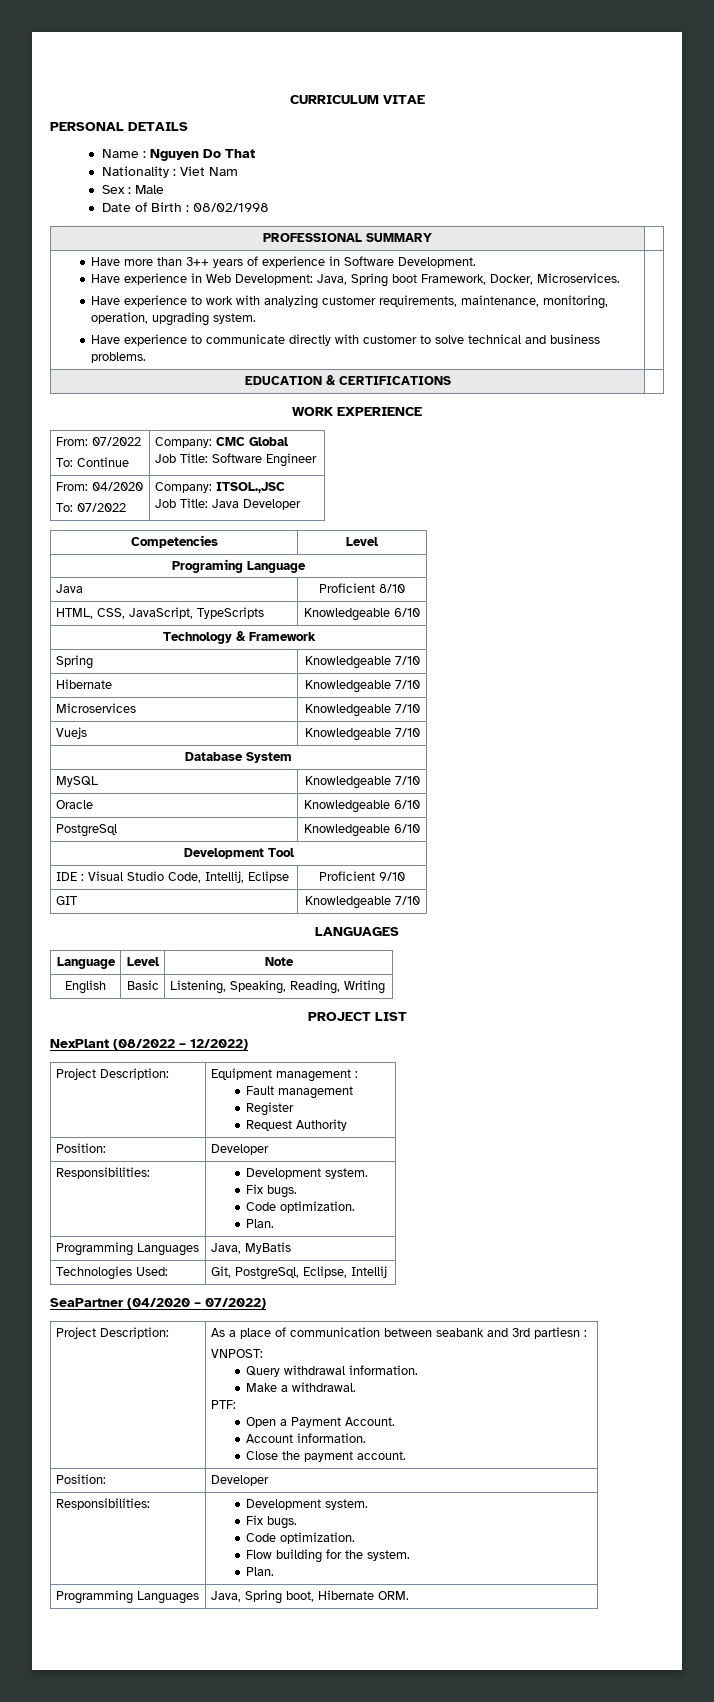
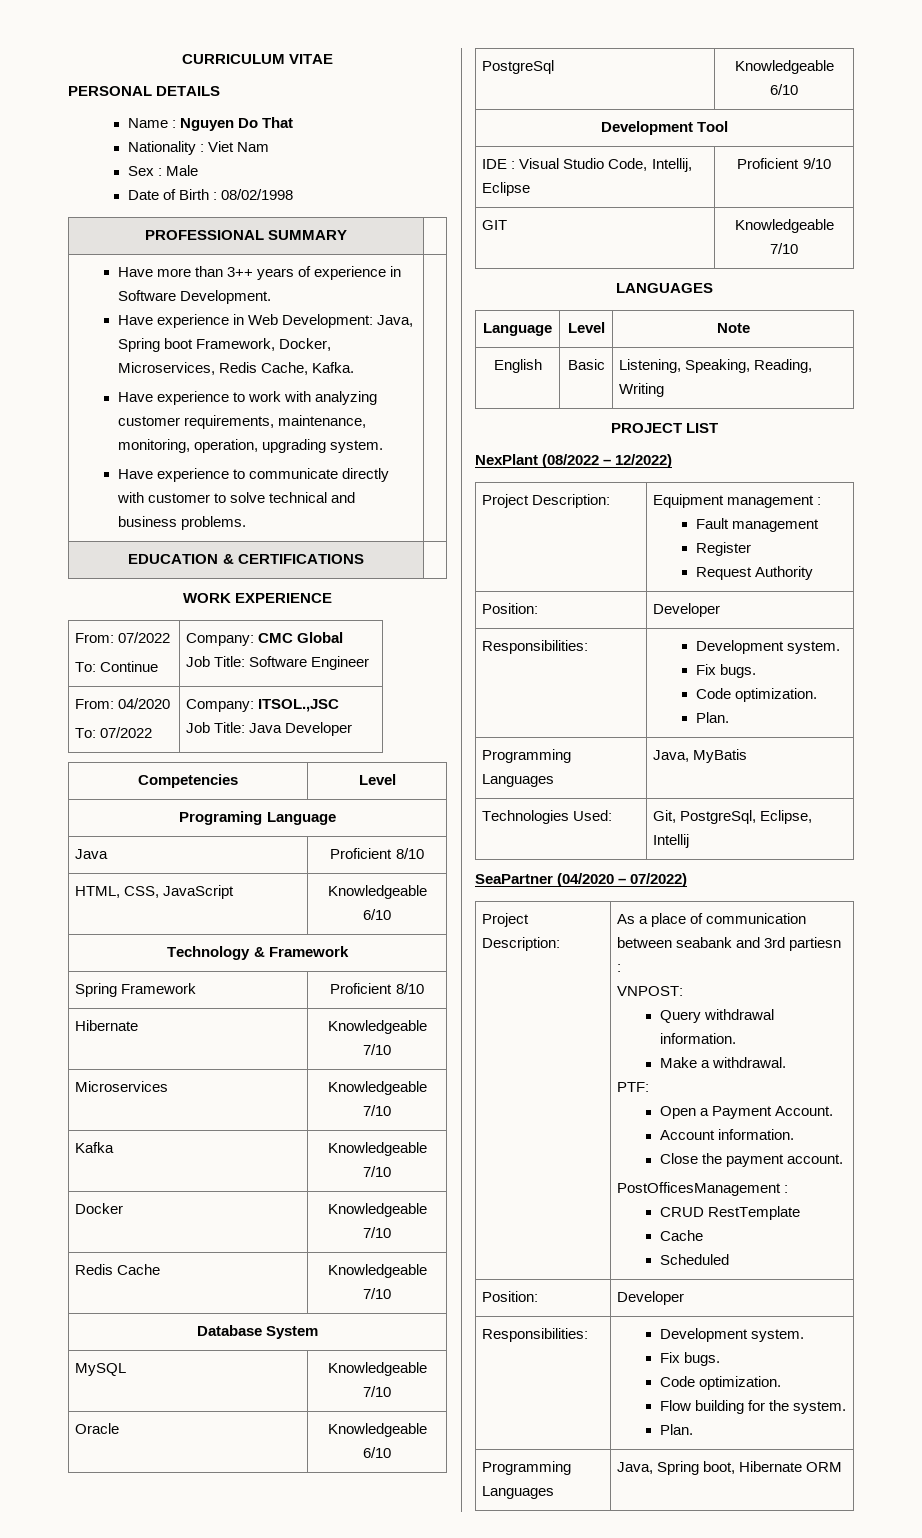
- Have experience in Web Development: Java, Spring boot Framework, Docker, Microservices.
+ Have experience in Web Development: Java, Spring boot Framework, Docker, Microservices, Redis Cache, Kafka.
- HTML, CSS, JavaScript, TypeScripts | Knowledgeable 6/10
+ HTML, CSS, JavaScript | Knowledgeable 6/10
- Spring | Knowledgeable 7/10
+ Spring Framework | Proficient 8/10
- Vuejs | Knowledgeable 7/10
+ Kafka | Knowledgeable 7/10
+ Docker | Knowledgeable 7/10
+ Redis Cache | Knowledgeable 7/10
  Project Description: | As a place of communication between seabank and 3rd partiesn :
  VNPOST:
  Query withdrawal information.
  Make a withdrawal.
  PTF:
  Open a Payment Account.
  Account information.
  Close the payment account.
+ PostOfficesManagement :
+ CRUD RestTemplate
+ Cache
+ Scheduled
- Programming Languages | Java, Spring boot, Hibernate ORM.
+ Programming Languages | Java, Spring boot, Hibernate ORM

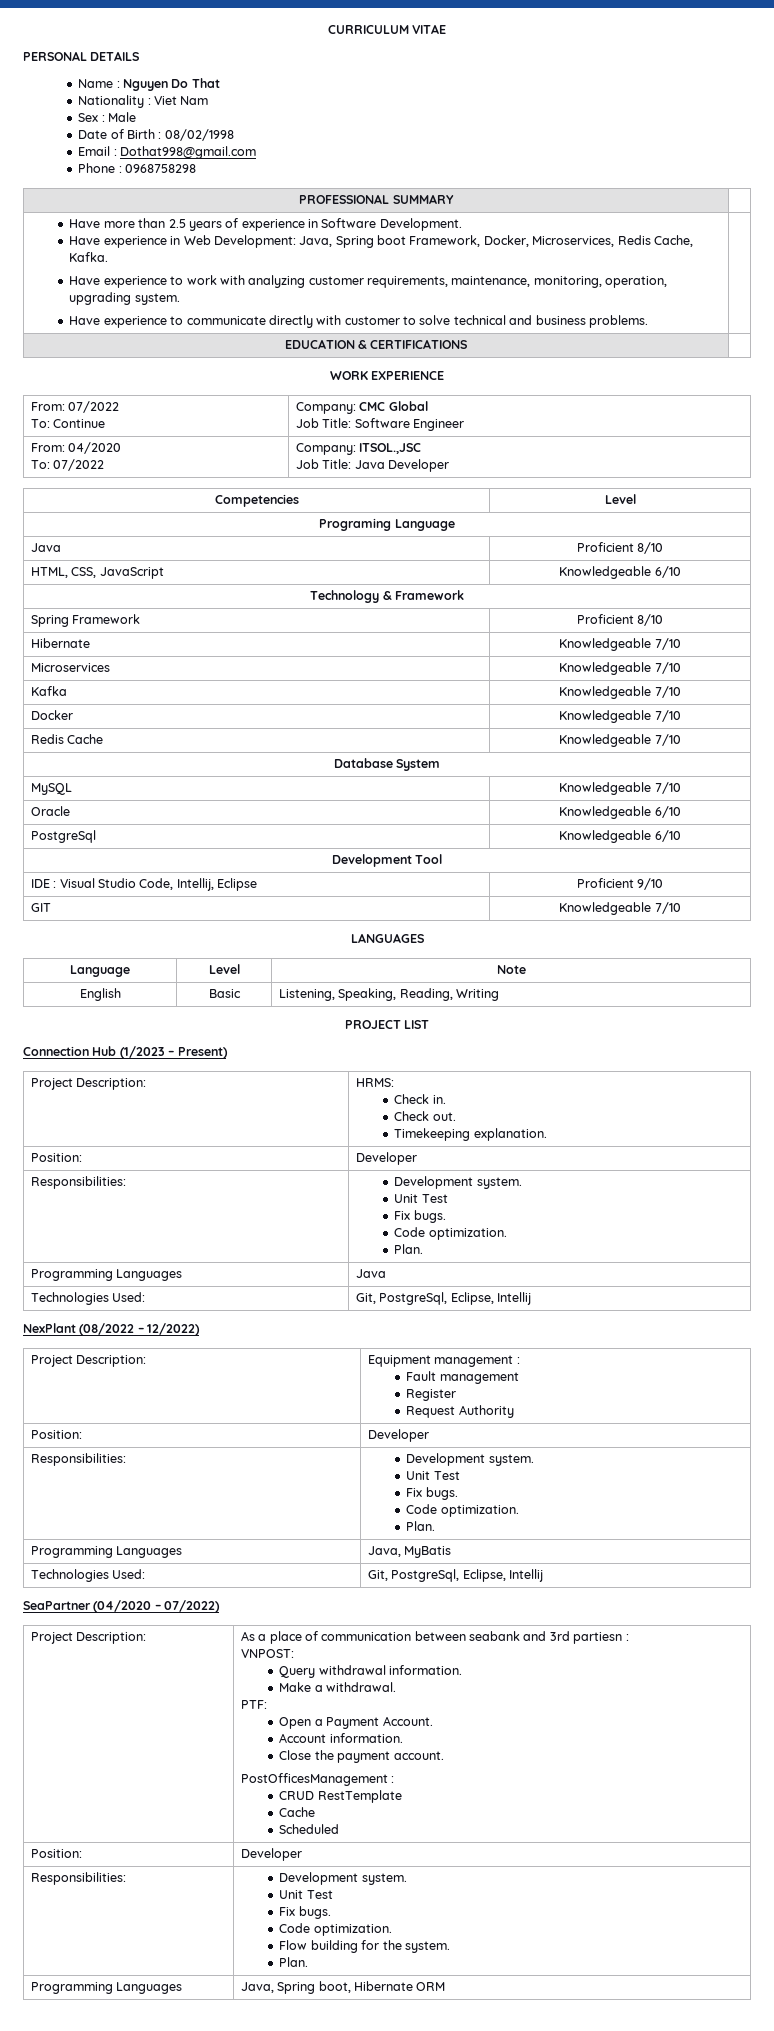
+ Email : Dothat998@gmail.com
+ Phone : 0968758298
- Have more than 3++ years of experience in Software Development.
+ Have more than 2.5 years of experience in Software Development.
+ Connection Hub (1/2023 – Present)
+ Project Description: | HRMS:
+ Check in.
+ Check out.
+ Timekeeping explanation.
+ Position: | Developer
+ Responsibilities: | Development system.
+ Unit Test
+ Fix bugs.
+ Code optimization.
+ Plan.
+ Programming Languages | Java
+ Technologies Used: | Git, PostgreSql, Eclipse, Intellij
  Project Description: | Equipment management :
  Fault management
  Register
  Request Authority
  Position: | Developer
  Responsibilities: | Development system.
+ Unit Test
  Project Description: | As a place of communication between seabank and 3rd partiesn :
  VNPOST:
  Query withdrawal information.
  Make a withdrawal.
  PTF:
  Open a Payment Account.
  Account information.
  Close the payment account.
  PostOfficesManagement :
  CRUD RestTemplate
  Cache
  Scheduled
  Position: | Developer
  Responsibilities: | Development system.
+ Unit Test

